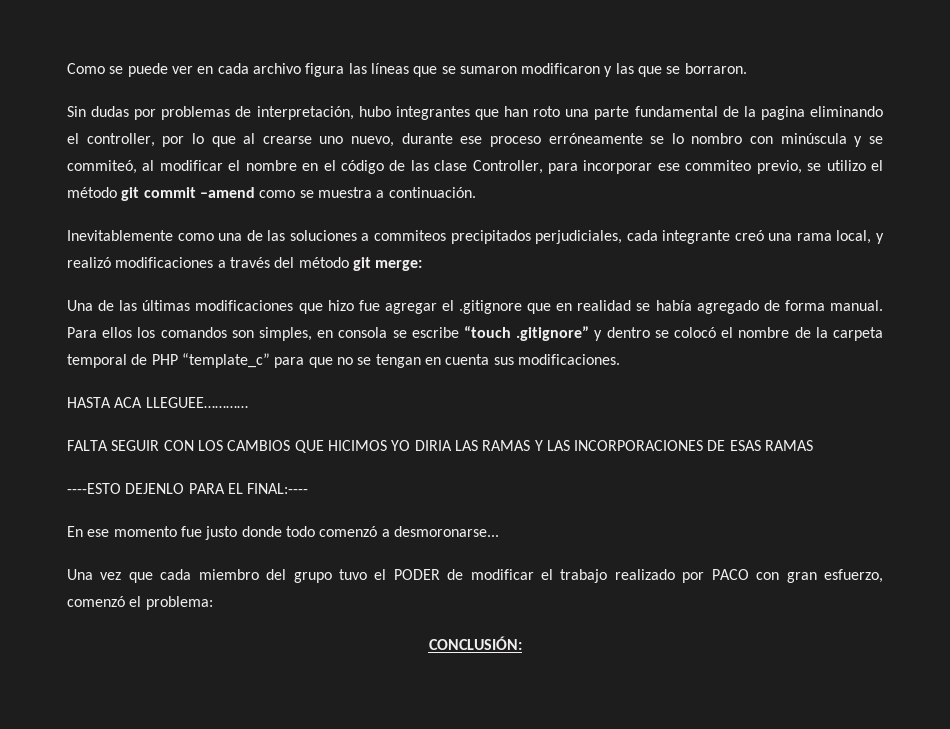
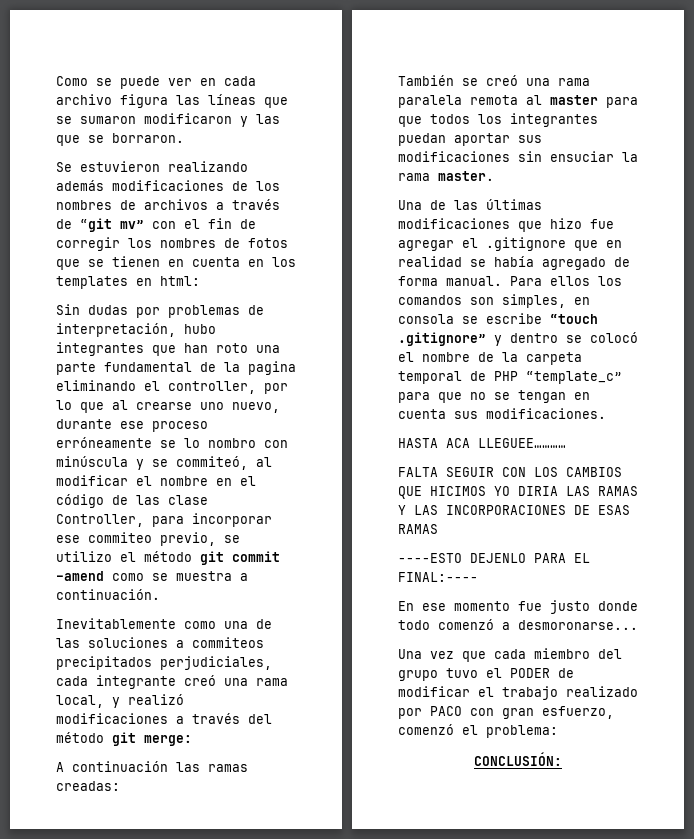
+ Se estuvieron realizando además modificaciones de los nombres de archivos a través de “git mv” con el fin de corregir los nombres de fotos que se tienen en cuenta en los templates en html:
+ A continuación las ramas creadas:
+ También se creó una rama paralela remota al master para que todos los integrantes puedan aportar sus modificaciones sin ensuciar la rama master.

